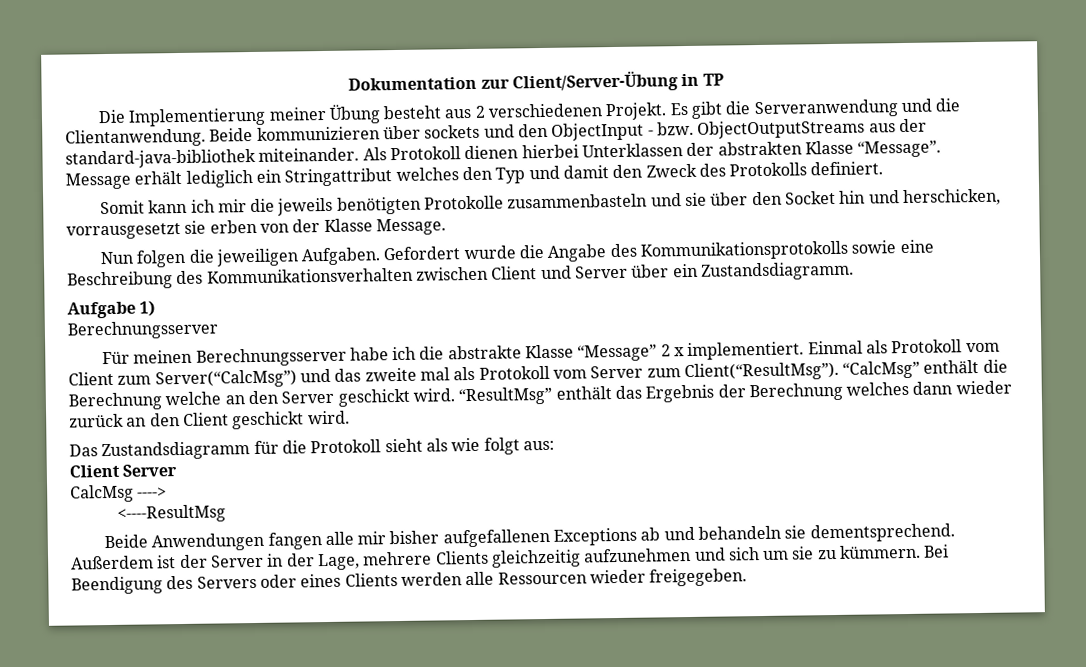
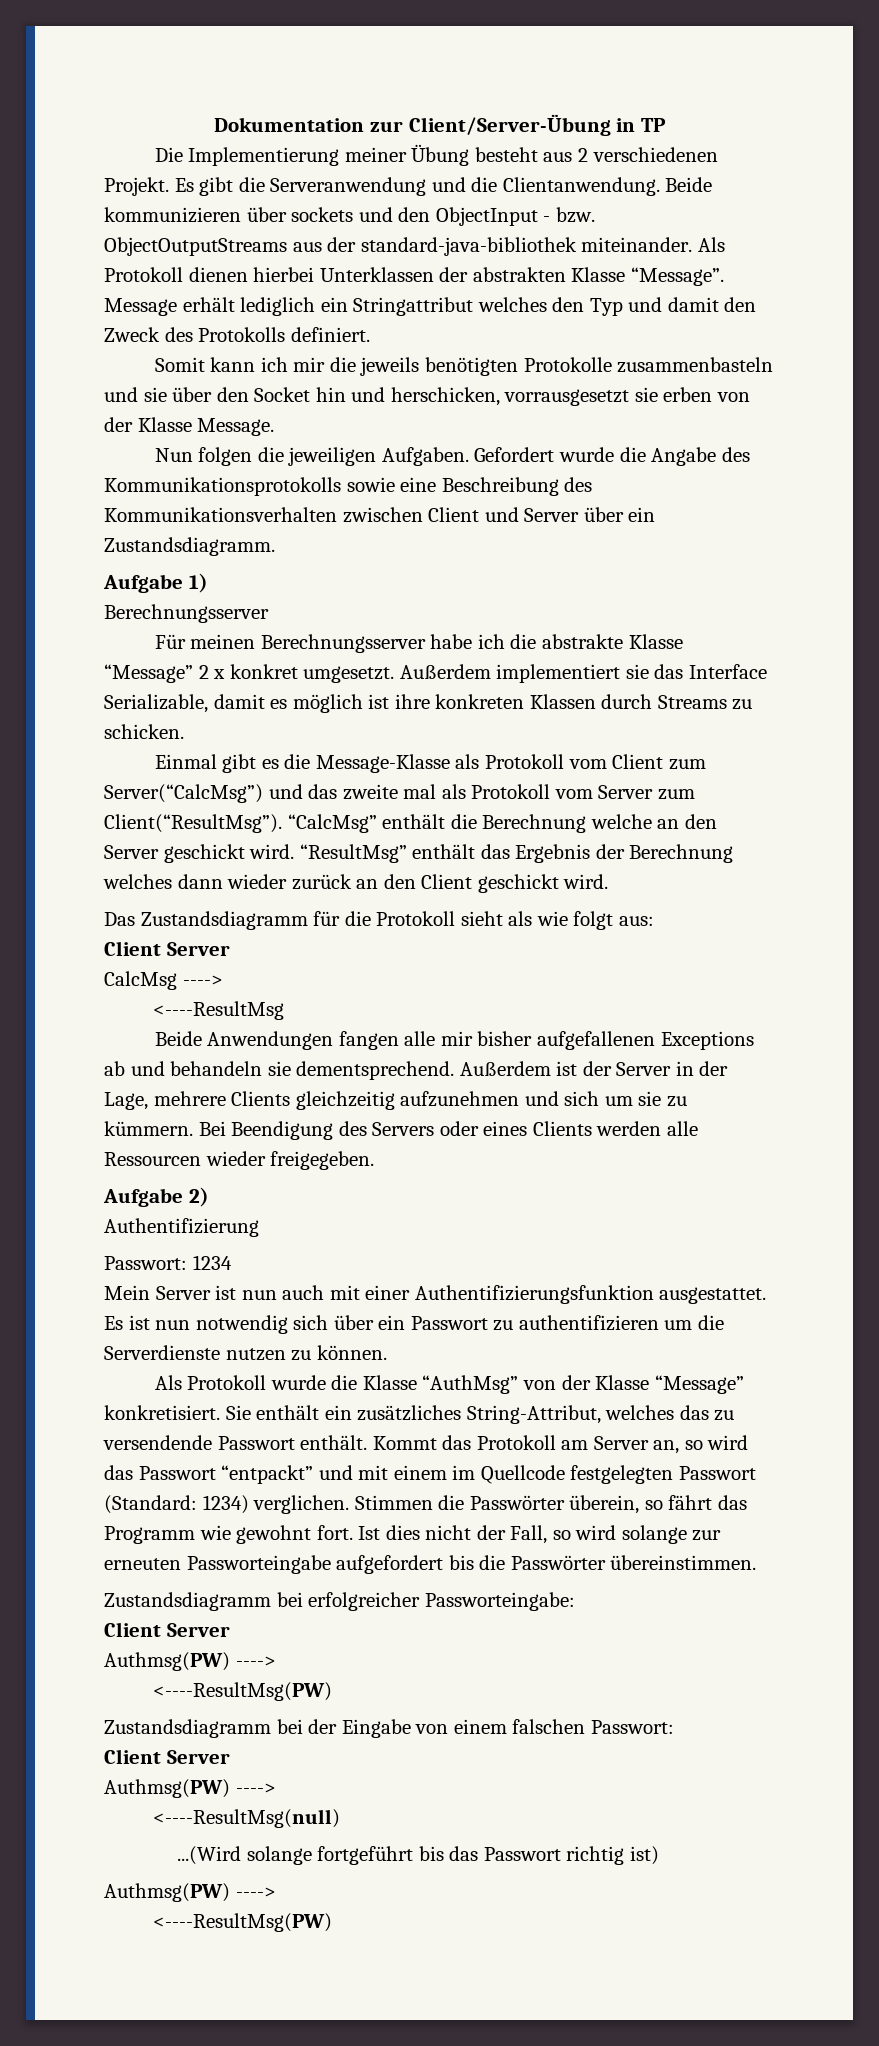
- Für meinen Berechnungsserver habe ich die abstrakte Klasse “Message” 2 x implementiert. Einmal als Protokoll vom Client zum Server(“CalcMsg”) und das zweite mal als Protokoll vom Server zum Client(“ResultMsg”).
+ Für meinen Berechnungsserver habe ich die abstrakte Klasse “Message” 2 x konkret umgesetzt. Außerdem implementiert sie das Interface Serializable, damit es möglich ist ihre konkreten Klassen durch Streams zu schicken.
+ Einmal gibt es die Message-Klasse als Protokoll vom Client zum Server(“CalcMsg”) und das zweite mal als Protokoll vom Server zum Client(“ResultMsg”).
+ Aufgabe 2)
+ Authentifizierung
+ Passwort: 1234
+ Mein Server ist nun auch mit einer Authentifizierungsfunktion ausgestattet. Es ist nun notwendig sich über ein Passwort zu authentifizieren um die Serverdienste nutzen zu können.
+ Als Protokoll wurde die Klasse “AuthMsg” von der Klasse “Message” konkretisiert. Sie enthält ein zusätzliches String-Attribut, welches das zu versendende Passwort enthält. Kommt das Protokoll am Server an, so wird das Passwort “entpackt” und mit einem im Quellcode festgelegten Passwort (Standard: 1234) verglichen. Stimmen die Passwörter überein, so fährt das Programm wie gewohnt fort. Ist dies nicht der Fall, so wird solange zur erneuten Passworteingabe aufgefordert bis die Passwörter übereinstimmen.
+ Zustandsdiagramm bei erfolgreicher Passworteingabe:
+ Client Server
+ Authmsg(PW) ---->
+ <----ResultMsg(PW)
+ Zustandsdiagramm bei der Eingabe von einem falschen Passwort:
+ Client Server
+ Authmsg(PW) ---->
+ <----ResultMsg(null)
+ ...(Wird solange fortgeführt bis das Passwort richtig ist)
+ Authmsg(PW) ---->
+ <----ResultMsg(PW)

